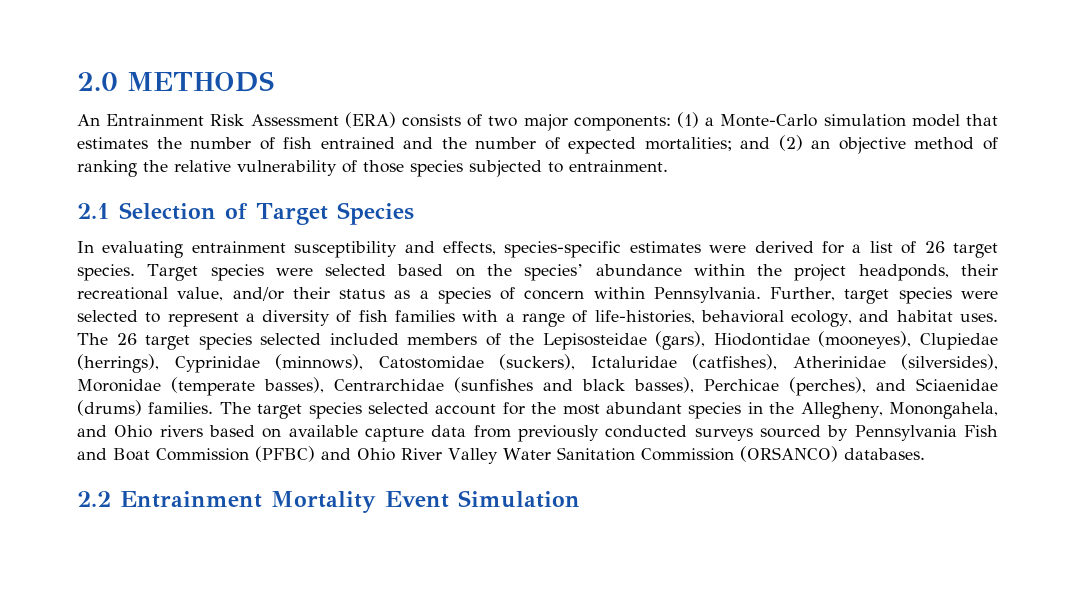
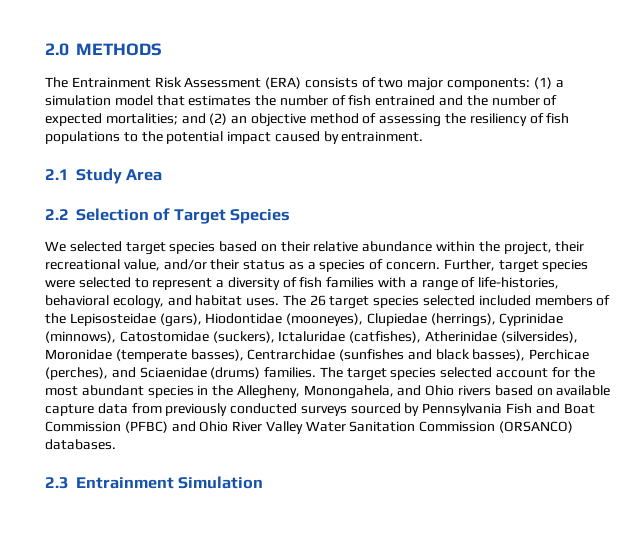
- An Entrainment Risk Assessment (ERA) consists of two major components: (1) a Monte-Carlo simulation model that estimates the number of fish entrained and the number of expected mortalities; and (2) an objective method of ranking the relative vulnerability of those species subjected to entrainment.
- 2.1 Selection of Target Species
- In evaluating entrainment susceptibility and effects, species-specific estimates were derived for a list of 26 target species. Target species were selected based on the species’ abundance within the project headponds, their recreational value, and/or their status as a species of concern within Pennsylvania.
+ The Entrainment Risk Assessment (ERA) consists of two major components: (1) a simulation model that estimates the number of fish entrained and the number of expected mortalities; and (2) an objective method of assessing the resiliency of fish populations to the potential impact caused by entrainment.
+ 2.1 Study Area
+ 2.2 Selection of Target Species
+ We selected target species based on their relative abundance within the project, their recreational value, and/or their status as a species of concern.
- 2.2 Entrainment Mortality Event Simulation
+ 2.3 Entrainment Simulation

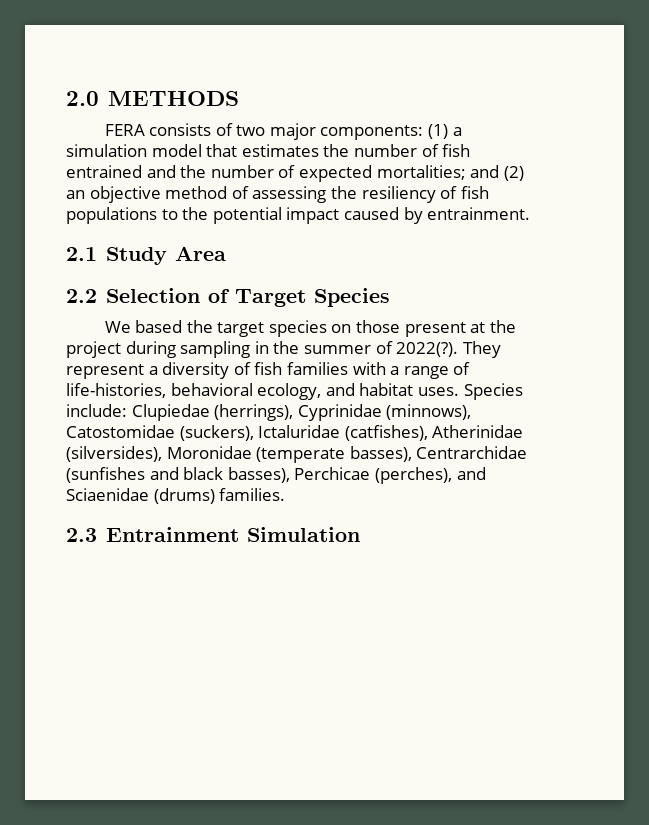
- The Entrainment Risk Assessment (ERA) consists of two major components: (1) a simulation model that estimates the number of fish entrained and the number of expected mortalities; and (2) an objective method of assessing the resiliency of fish populations to the potential impact caused by entrainment.
+ FERA consists of two major components: (1) a simulation model that estimates the number of fish entrained and the number of expected mortalities; and (2) an objective method of assessing the resiliency of fish populations to the potential impact caused by entrainment.
- We selected target species based on their relative abundance within the project, their recreational value, and/or their status as a species of concern. Further, target species were selected to represent a diversity of fish families with a range of life-histories, behavioral ecology, and habitat uses.
+ We based the target species on those present at the project during sampling in the summer of 2022(?). They represent a diversity of fish families with a range of life-histories, behavioral ecology, and habitat uses.
- The 26 target species selected included members of the Lepisosteidae (gars), Hiodontidae (mooneyes), Clupiedae (herrings), Cyprinidae (minnows), Catostomidae (suckers), Ictaluridae (catfishes), Atherinidae (silversides), Moronidae (temperate basses), Centrarchidae (sunfishes and black basses), Perchicae (perches), and Sciaenidae (drums) families. The target species selected account for the most abundant species in the Allegheny, Monongahela, and Ohio rivers based on available capture data from previously conducted surveys sourced by Pennsylvania Fish and Boat Commission (PFBC) and Ohio River Valley Water Sanitation Commission (ORSANCO) databases.
+ Species include: Clupiedae (herrings), Cyprinidae (minnows), Catostomidae (suckers), Ictaluridae (catfishes), Atherinidae (silversides), Moronidae (temperate basses), Centrarchidae (sunfishes and black basses), Perchicae (perches), and Sciaenidae (drums) families.

